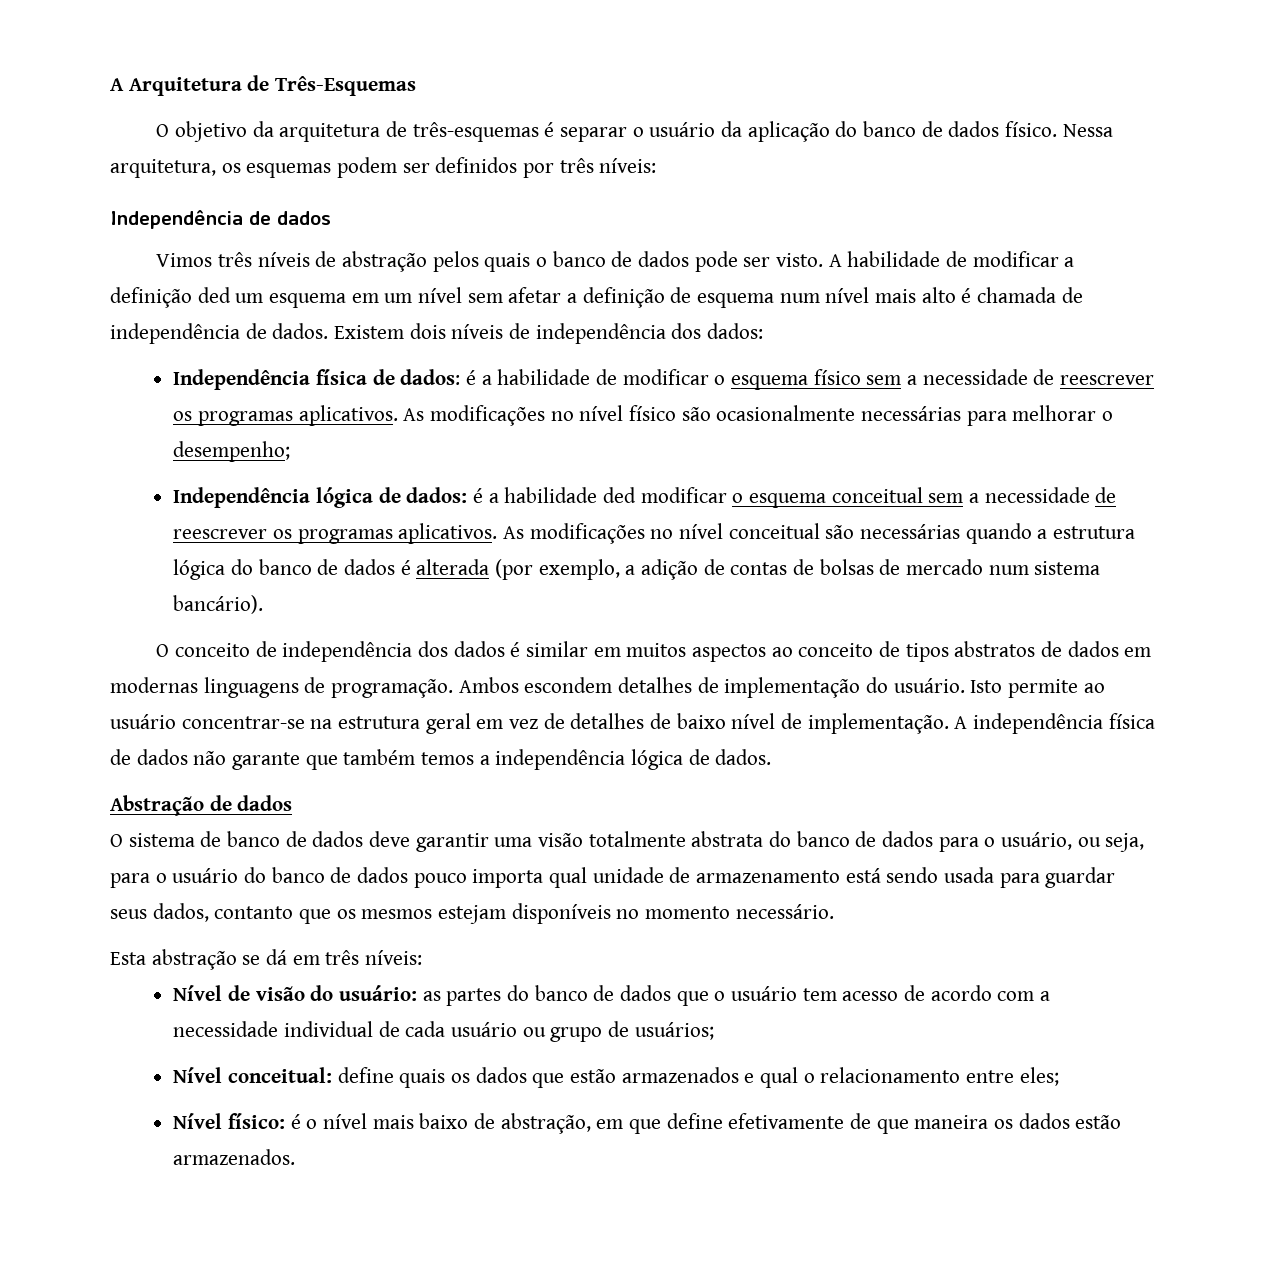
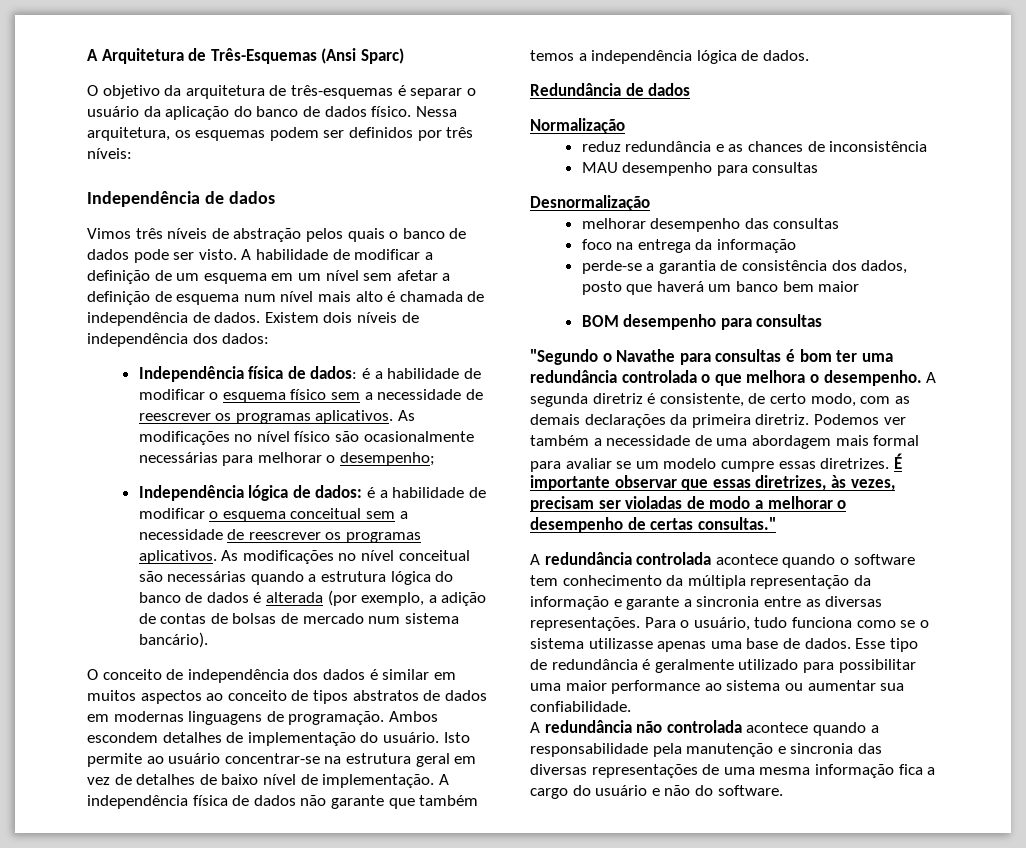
- A Arquitetura de Três-Esquemas
+ A Arquitetura de Três-Esquemas (Ansi Sparc)
- A habilidade de modificar a definição ded um esquema em um nível sem afetar a definição de esquema num nível mais alto é chamada de independência de dados.
+ A habilidade de modificar a definição de um esquema em um nível sem afetar a definição de esquema num nível mais alto é chamada de independência de dados.
- Independência lógica de dados: é a habilidade ded modificar o esquema conceitual sem a necessidade de reescrever os programas aplicativos.
+ Independência lógica de dados: é a habilidade de modificar o esquema conceitual sem a necessidade de reescrever os programas aplicativos.
- Abstração de dados
- O sistema de banco de dados deve garantir uma visão totalmente abstrata do banco de dados para o usuário, ou seja, para o usuário do banco de dados pouco importa qual unidade de armazenamento está sendo usada para guardar seus dados, contanto que os mesmos estejam disponíveis no momento necessário.
- Esta abstração se dá em três níveis:
- Nível de visão do usuário: as partes do banco de dados que o usuário tem acesso de acordo com a necessidade individual de cada usuário ou grupo de usuários;
- Nível conceitual: define quais os dados que estão armazenados e qual o relacionamento entre eles;
- Nível físico: é o nível mais baixo de abstração, em que define efetivamente de que maneira os dados estão armazenados.
+ Redundância de dados
+ Normalização
+ reduz redundância e as chances de inconsistência
+ MAU desempenho para consultas
+ Desnormalização
+ melhorar desempenho das consultas
+ foco na entrega da informação
+ perde-se a garantia de consistência dos dados, posto que haverá um banco bem maior
+ BOM desempenho para consultas
+ "Segundo o Navathe para consultas é bom ter uma redundância controlada o que melhora o desempenho. A segunda diretriz é consistente, de certo modo, com as demais declarações da primeira diretriz. Podemos ver também a necessidade de uma abordagem mais formal para avaliar se um modelo cumpre essas diretrizes. É importante observar que essas diretrizes, às vezes, precisam ser violadas de modo a melhorar o desempenho de certas consultas."
+ A redundância controlada acontece quando o software tem conhecimento da múltipla representação da informação e garante a sincronia entre as diversas representações. Para o usuário, tudo funciona como se o sistema utilizasse apenas uma base de dados. Esse tipo de redundância é geralmente utilizado para possibilitar uma maior performance ao sistema ou aumentar sua confiabilidade.
+ A redundância não controlada acontece quando a responsabilidade pela manutenção e sincronia das diversas representações de uma mesma informação fica a cargo do usuário e não do software.

